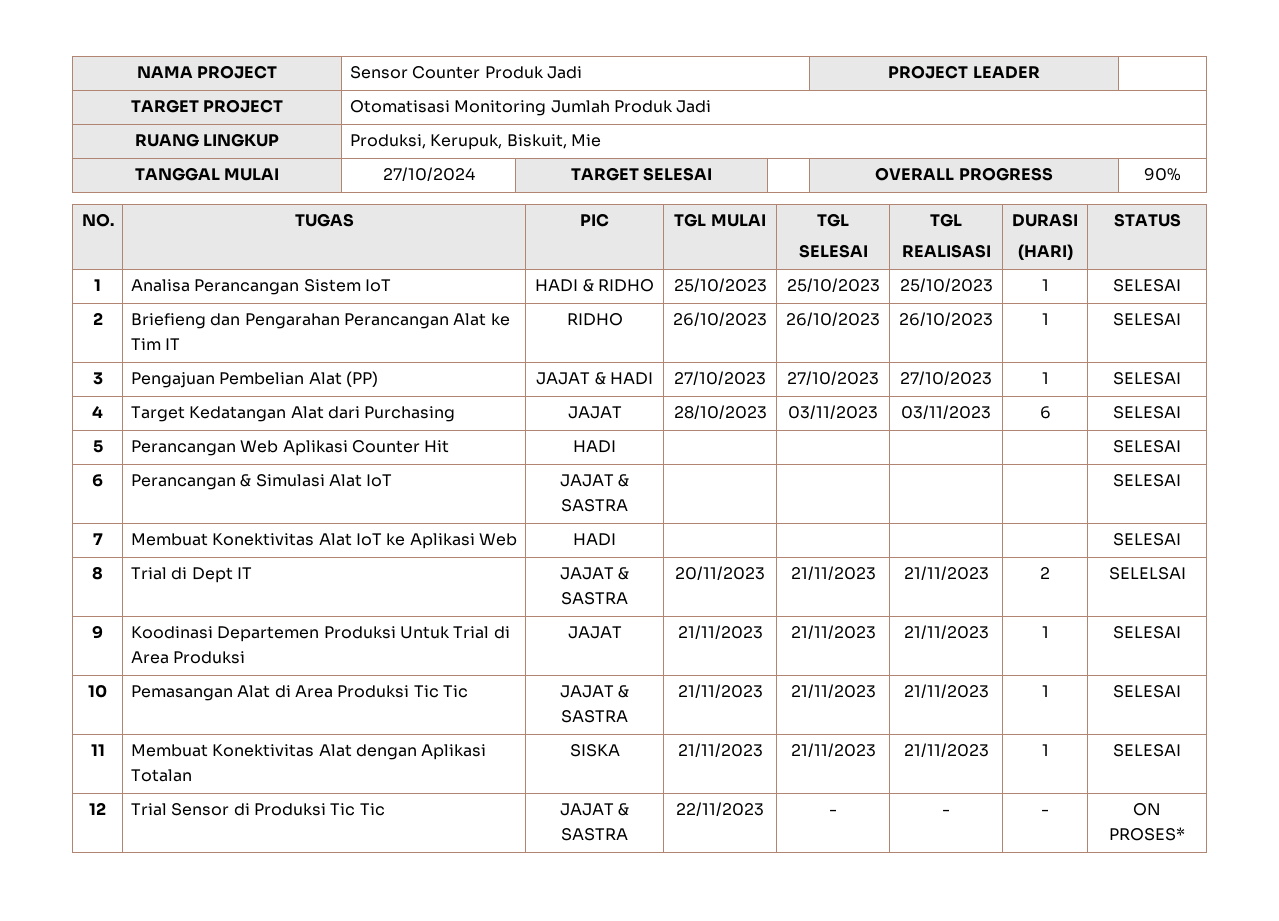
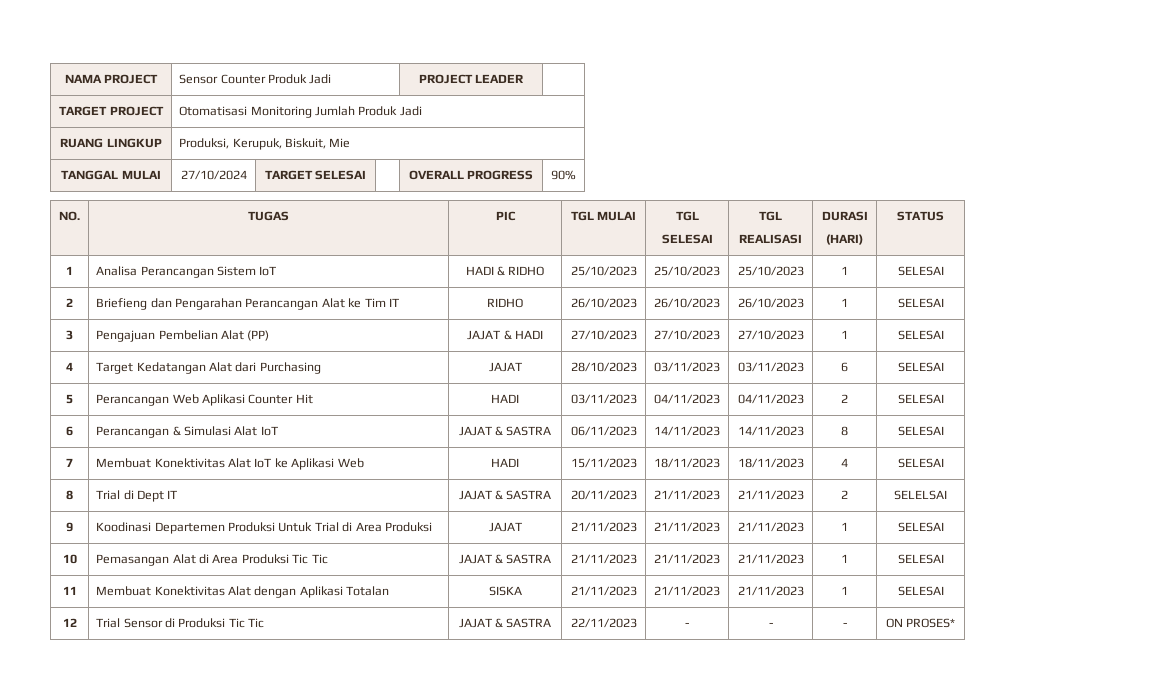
- 5 | Perancangan Web Aplikasi Counter Hit | HADI | | | | | SELESAI
+ 5 | Perancangan Web Aplikasi Counter Hit | HADI | 03/11/2023 | 04/11/2023 | 04/11/2023 | 2 | SELESAI
- 6 | Perancangan & Simulasi Alat IoT | JAJAT & SASTRA | | | | | SELESAI
+ 6 | Perancangan & Simulasi Alat IoT | JAJAT & SASTRA | 06/11/2023 | 14/11/2023 | 14/11/2023 | 8 | SELESAI
- 7 | Membuat Konektivitas Alat IoT ke Aplikasi Web | HADI | | | | | SELESAI
+ 7 | Membuat Konektivitas Alat IoT ke Aplikasi Web | HADI | 15/11/2023 | 18/11/2023 | 18/11/2023 | 4 | SELESAI

